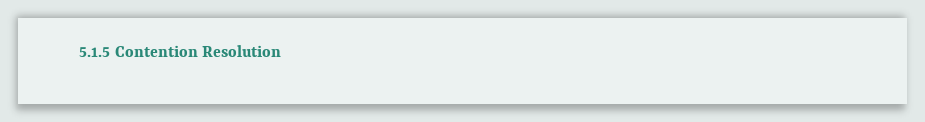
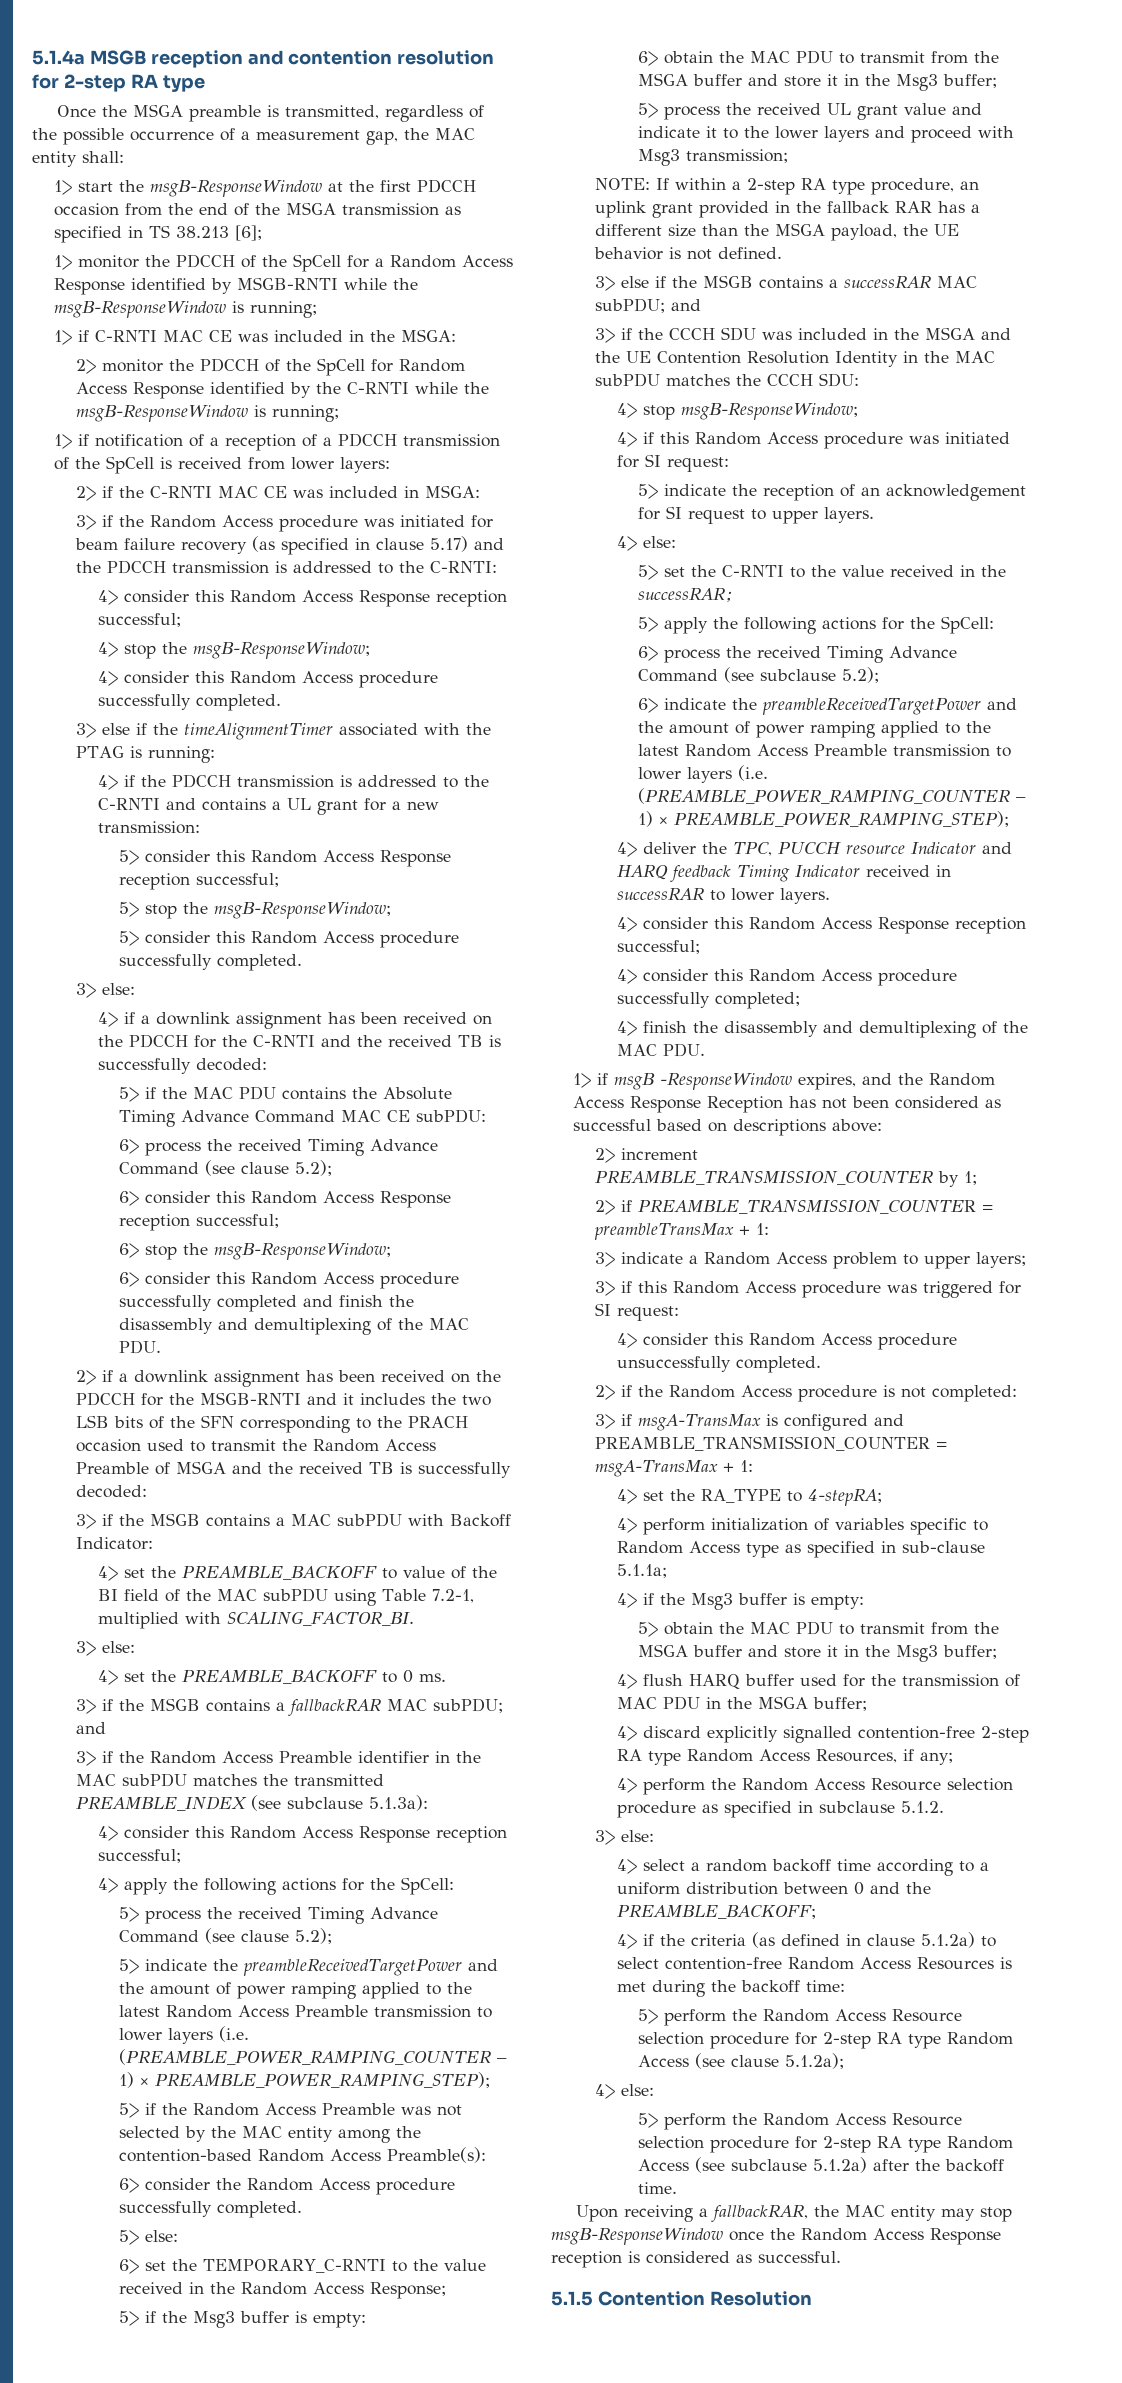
+ 5.1.4a MSGB reception and contention resolution for 2-step RA type
+ Once the MSGA preamble is transmitted, regardless of the possible occurrence of a measurement gap, the MAC entity shall:
+ 1> start the msgB-ResponseWindow at the first PDCCH occasion from the end of the MSGA transmission as specified in TS 38.213 [6];
+ 1> monitor the PDCCH of the SpCell for a Random Access Response identified by MSGB-RNTI while the msgB-ResponseWindow is running;
+ 1> if C-RNTI MAC CE was included in the MSGA:
+ 2> monitor the PDCCH of the SpCell for Random Access Response identified by the C-RNTI while the msgB-ResponseWindow is running;
+ 1> if notification of a reception of a PDCCH transmission of the SpCell is received from lower layers:
+ 2> if the C-RNTI MAC CE was included in MSGA:
+ 3> if the Random Access procedure was initiated for beam failure recovery (as specified in clause 5.17) and the PDCCH transmission is addressed to the C-RNTI:
+ 4> consider this Random Access Response reception successful;
+ 4> stop the msgB-ResponseWindow;
+ 4> consider this Random Access procedure successfully completed.
+ 3> else if the timeAlignmentTimer associated with the PTAG is running:
+ 4> if the PDCCH transmission is addressed to the C-RNTI and contains a UL grant for a new transmission:
+ 5> consider this Random Access Response reception successful;
+ 5> stop the msgB-ResponseWindow;
+ 5> consider this Random Access procedure successfully completed.
+ 3> else:
+ 4> if a downlink assignment has been received on the PDCCH for the C-RNTI and the received TB is successfully decoded:
+ 5> if the MAC PDU contains the Absolute Timing Advance Command MAC CE subPDU:
+ 6> process the received Timing Advance Command (see clause 5.2);
+ 6> consider this Random Access Response reception successful;
+ 6> stop the msgB-ResponseWindow;
+ 6> consider this Random Access procedure successfully completed and finish the disassembly and demultiplexing of the MAC PDU.
+ 2> if a downlink assignment has been received on the PDCCH for the MSGB-RNTI and it includes the two LSB bits of the SFN corresponding to the PRACH occasion used to transmit the Random Access Preamble of MSGA and the received TB is successfully decoded:
+ 3> if the MSGB contains a MAC subPDU with Backoff Indicator:
+ 4> set the PREAMBLE_BACKOFF to value of the BI field of the MAC subPDU using Table 7.2-1, multiplied with SCALING_FACTOR_BI.
+ 3> else:
+ 4> set the PREAMBLE_BACKOFF to 0 ms.
+ 3> if the MSGB contains a fallbackRAR MAC subPDU; and
+ 3> if the Random Access Preamble identifier in the MAC subPDU matches the transmitted PREAMBLE_INDEX (see subclause 5.1.3a):
+ 4> consider this Random Access Response reception successful;
+ 4> apply the following actions for the SpCell:
+ 5> process the received Timing Advance Command (see clause 5.2);
+ 5> indicate the preambleReceivedTargetPower and the amount of power ramping applied to the latest Random Access Preamble transmission to lower layers (i.e. (PREAMBLE_POWER_RAMPING_COUNTER – 1) × PREAMBLE_POWER_RAMPING_STEP);
+ 5> if the Random Access Preamble was not selected by the MAC entity among the contention-based Random Access Preamble(s):
+ 6> consider the Random Access procedure successfully completed.
+ 5> else:
+ 6> set the TEMPORARY_C-RNTI to the value received in the Random Access Response;
+ 5> if the Msg3 buffer is empty:
+ 6> obtain the MAC PDU to transmit from the MSGA buffer and store it in the Msg3 buffer;
+ 5> process the received UL grant value and indicate it to the lower layers and proceed with Msg3 transmission;
+ NOTE: If within a 2-step RA type procedure, an uplink grant provided in the fallback RAR has a different size than the MSGA payload, the UE behavior is not defined.
+ 3> else if the MSGB contains a successRAR MAC subPDU; and
+ 3> if the CCCH SDU was included in the MSGA and the UE Contention Resolution Identity in the MAC subPDU matches the CCCH SDU:
+ 4> stop msgB-ResponseWindow;
+ 4> if this Random Access procedure was initiated for SI request:
+ 5> indicate the reception of an acknowledgement for SI request to upper layers.
+ 4> else:
+ 5> set the C-RNTI to the value received in the successRAR;
+ 5> apply the following actions for the SpCell:
+ 6> process the received Timing Advance Command (see subclause 5.2);
+ 6> indicate the preambleReceivedTargetPower and the amount of power ramping applied to the latest Random Access Preamble transmission to lower layers (i.e. (PREAMBLE_POWER_RAMPING_COUNTER – 1) × PREAMBLE_POWER_RAMPING_STEP);
+ 4> deliver the TPC, PUCCH resource Indicator and HARQ feedback Timing Indicator received in successRAR to lower layers.
+ 4> consider this Random Access Response reception successful;
+ 4> consider this Random Access procedure successfully completed;
+ 4> finish the disassembly and demultiplexing of the MAC PDU.
+ 1> if msgB -ResponseWindow expires, and the Random Access Response Reception has not been considered as successful based on descriptions above:
+ 2> increment PREAMBLE_TRANSMISSION_COUNTER by 1;
+ 2> if PREAMBLE_TRANSMISSION_COUNTER = preambleTransMax + 1:
+ 3> indicate a Random Access problem to upper layers;
+ 3> if this Random Access procedure was triggered for SI request:
+ 4> consider this Random Access procedure unsuccessfully completed.
+ 2> if the Random Access procedure is not completed:
+ 3> if msgA-TransMax is configured and PREAMBLE_TRANSMISSION_COUNTER = msgA-TransMax + 1:
+ 4> set the RA_TYPE to 4-stepRA;
+ 4> perform initialization of variables specific to Random Access type as specified in sub-clause 5.1.1a;
+ 4> if the Msg3 buffer is empty:
+ 5> obtain the MAC PDU to transmit from the MSGA buffer and store it in the Msg3 buffer;
+ 4> flush HARQ buffer used for the transmission of MAC PDU in the MSGA buffer;
+ 4> discard explicitly signalled contention-free 2-step RA type Random Access Resources, if any;
+ 4> perform the Random Access Resource selection procedure as specified in subclause 5.1.2.
+ 3> else:
+ 4> select a random backoff time according to a uniform distribution between 0 and the PREAMBLE_BACKOFF;
+ 4> if the criteria (as defined in clause 5.1.2a) to select contention-free Random Access Resources is met during the backoff time:
+ 5> perform the Random Access Resource selection procedure for 2-step RA type Random Access (see clause 5.1.2a);
+ 4> else:
+ 5> perform the Random Access Resource selection procedure for 2-step RA type Random Access (see subclause 5.1.2a) after the backoff time.
+ Upon receiving a fallbackRAR, the MAC entity may stop msgB-ResponseWindow once the Random Access Response reception is considered as successful.

